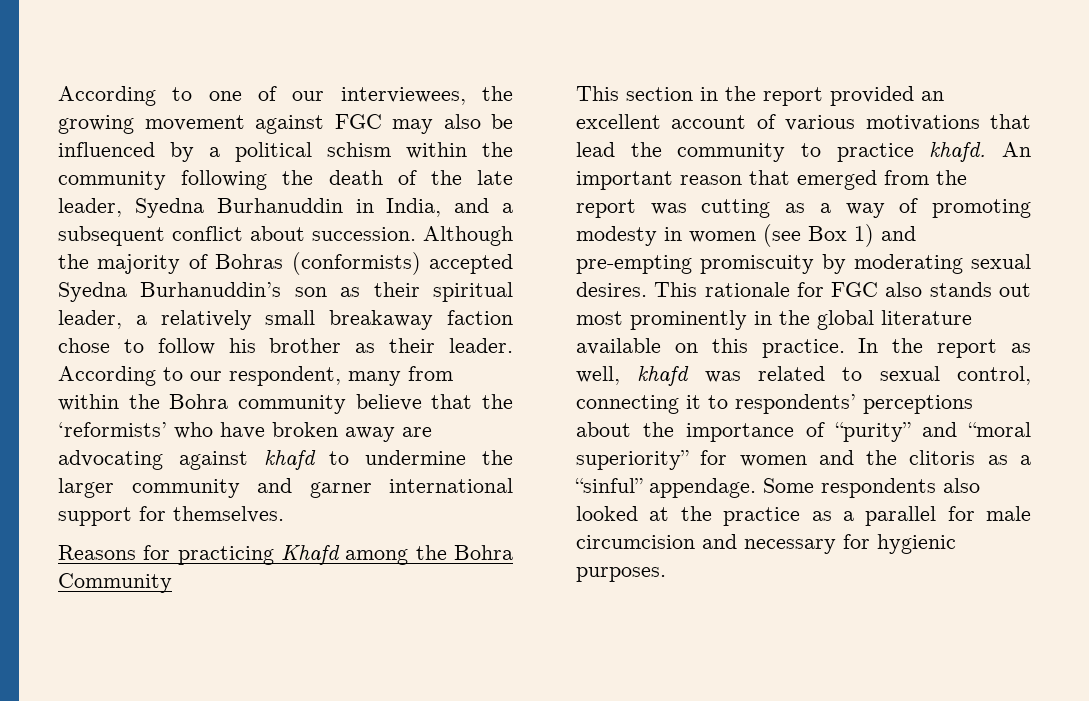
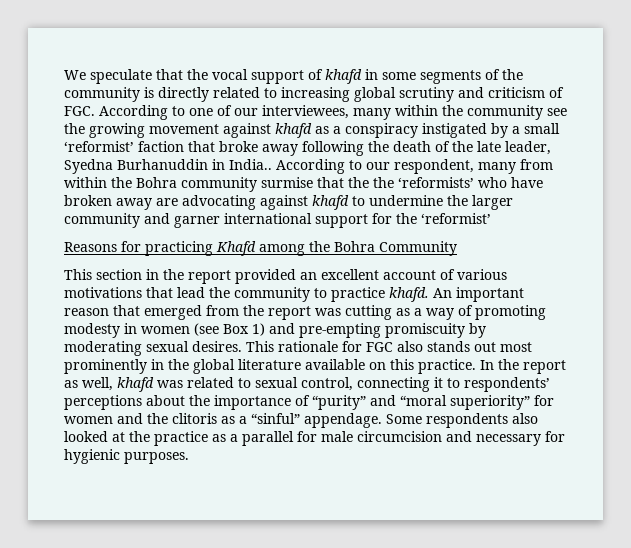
- According to one of our interviewees, the growing movement against FGC may also be influenced by a political schism within the community following the death of the late leader, Syedna Burhanuddin in India, and a subsequent conflict about succession. Although the majority of Bohras (conformists) accepted Syedna Burhanuddin’s son as their spiritual leader, a relatively small breakaway faction chose to follow his brother as their leader.
+ We speculate that the vocal support of khafd in some segments of the community is directly related to increasing global scrutiny and criticism of FGC. According to one of our interviewees, many within the community see the growing movement against khafd as a conspiracy instigated by a small ‘reformist’ faction that broke away following the death of the late leader, Syedna Burhanuddin in India..
- According to our respondent, many from within the Bohra community believe that the ‘reformists’ who have broken away are advocating against khafd to undermine the larger community and garner international support for themselves.
+ According to our respondent, many from within the Bohra community surmise that the the ‘reformists’ who have broken away are advocating against khafd to undermine the larger community and garner international support for the ‘reformist’

